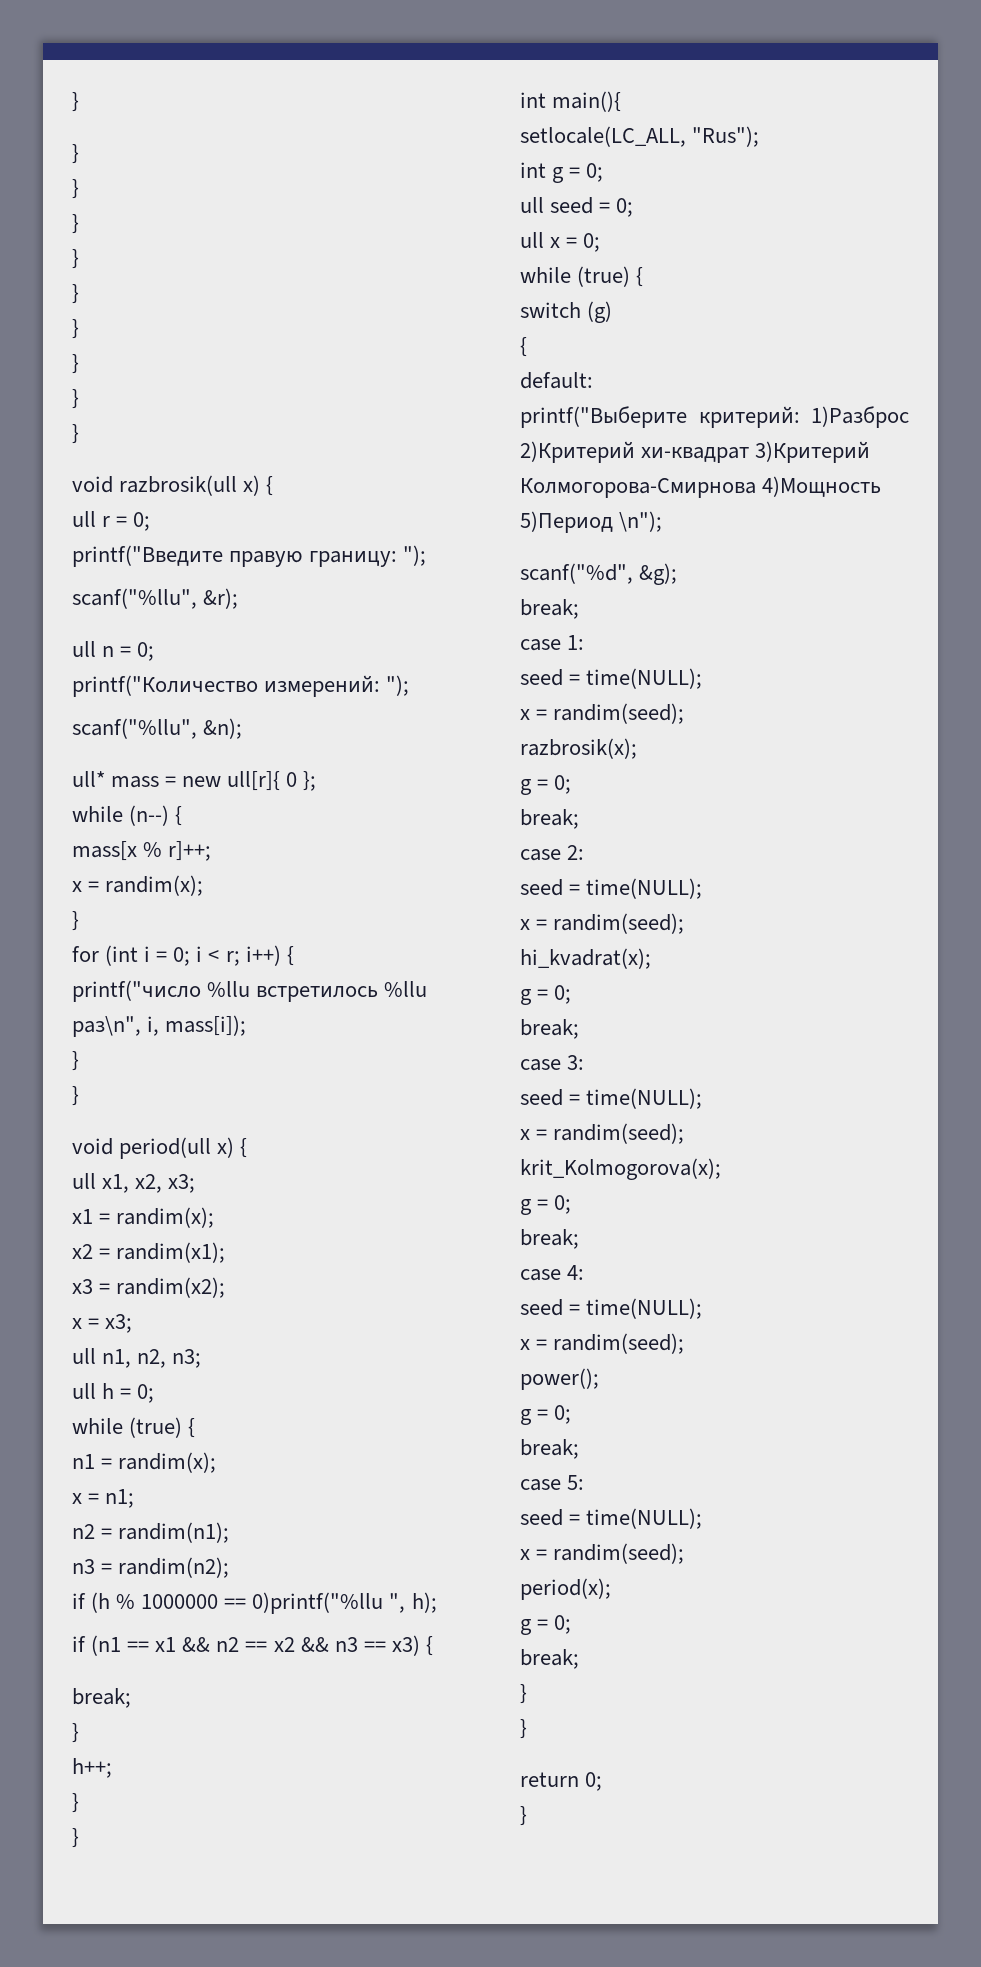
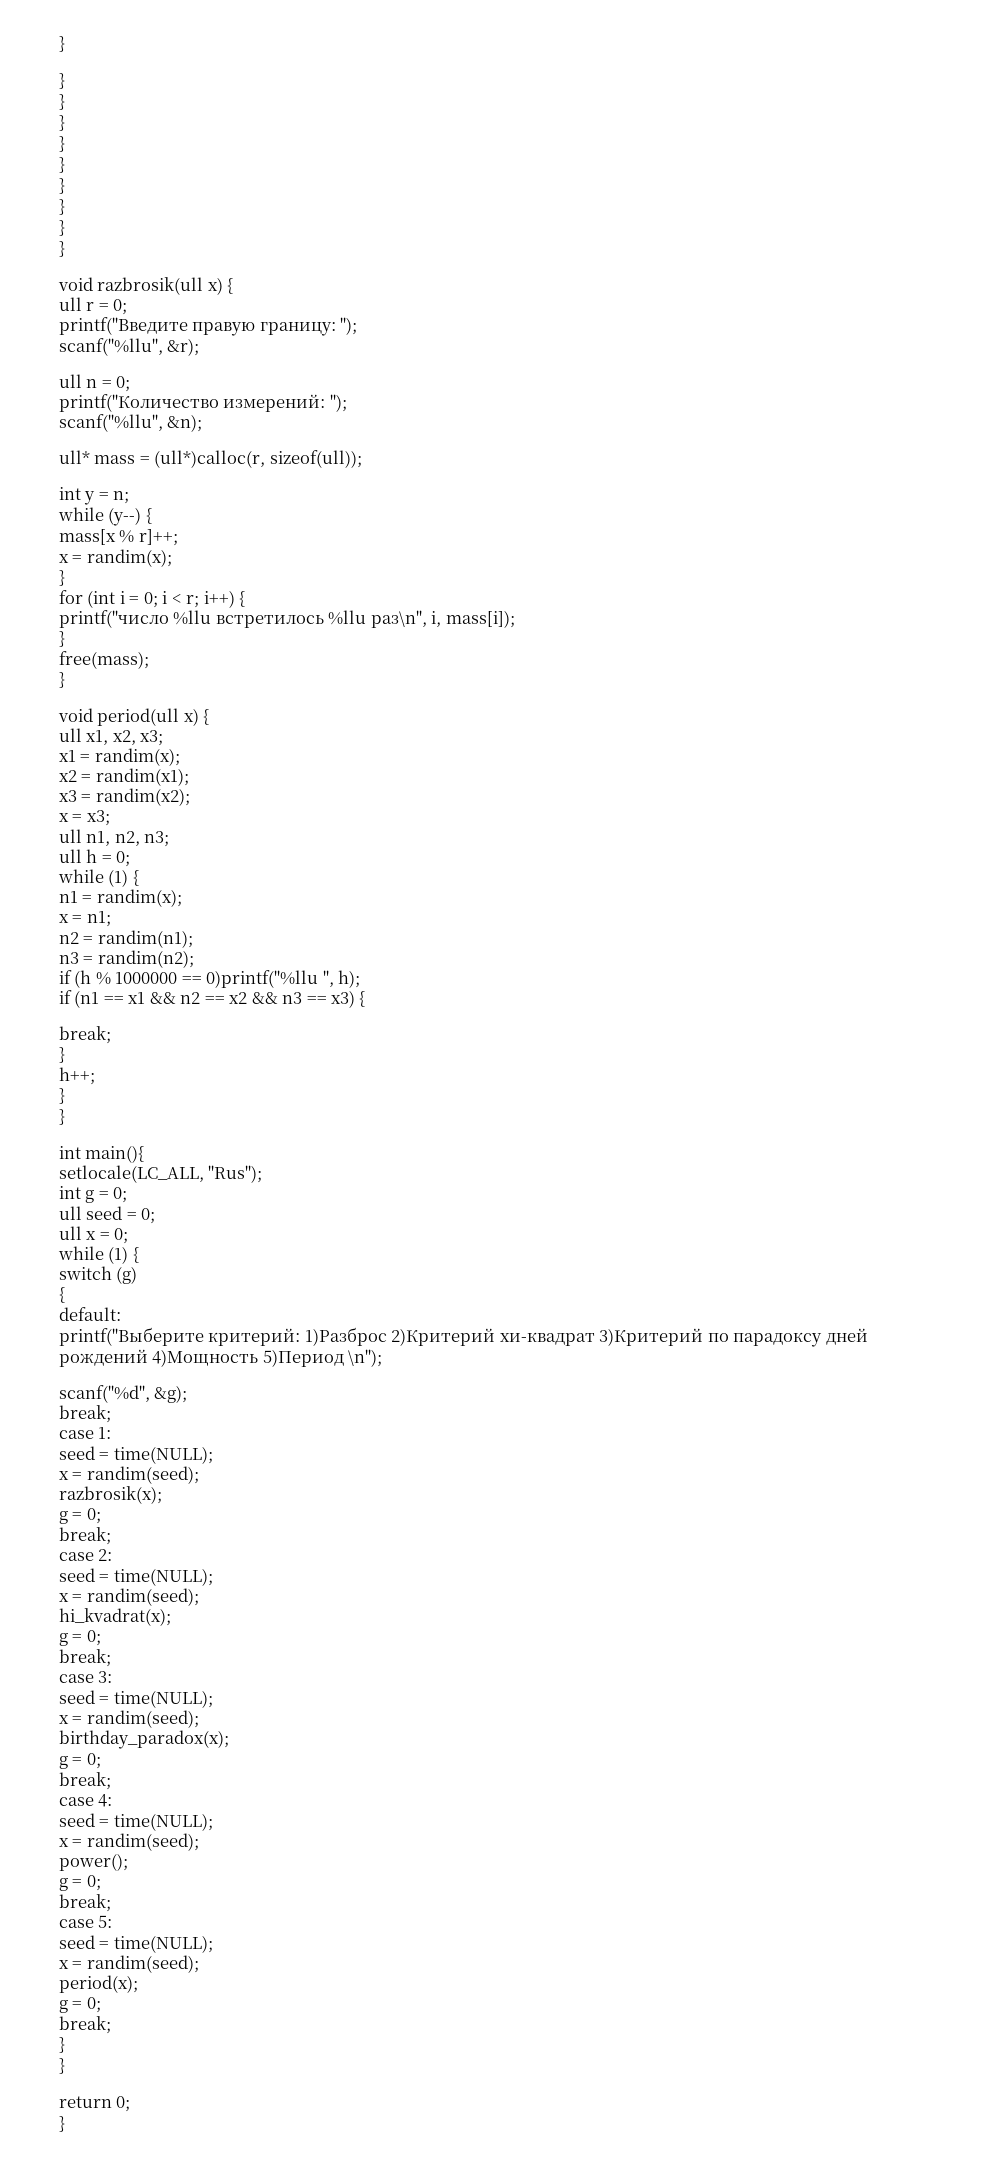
- ull* mass = new ull[r]{ 0 };
- while (n--) {
+ ull* mass = (ull*)calloc(r, sizeof(ull));
+ int y = n;
+ while (y--) {
+ free(mass);
  ull h = 0;
- while (true) {
+ while (1) {
  ull x = 0;
- while (true) {
+ while (1) {
- printf("Выберите критерий: 1)Разброс 2)Критерий хи-квадрат 3)Критерий Колмогорова-Смирнова 4)Мощность 5)Период \n");
+ printf("Выберите критерий: 1)Разброс 2)Критерий хи-квадрат 3)Критерий по парадоксу дней рождений 4)Мощность 5)Период \n");
- krit_Kolmogorova(x);
+ birthday_paradox(x);

